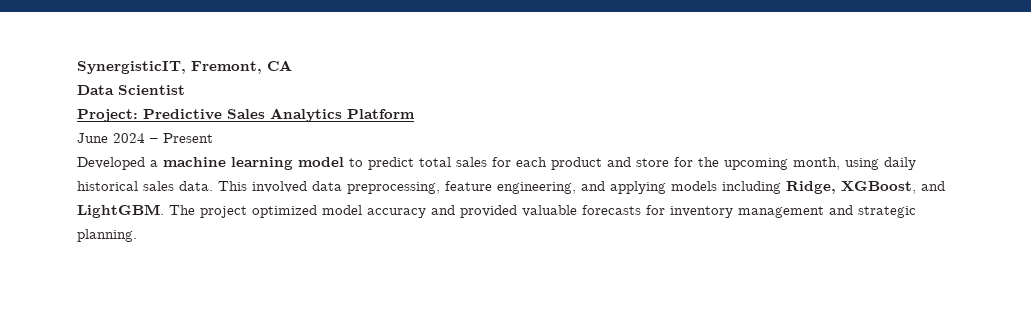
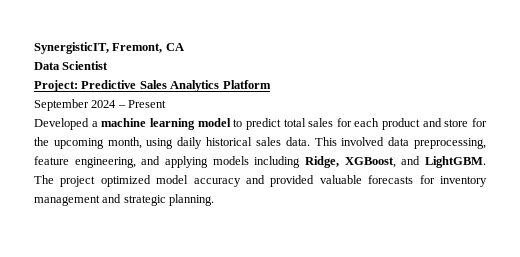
- June 2024 – Present
+ September 2024 – Present

